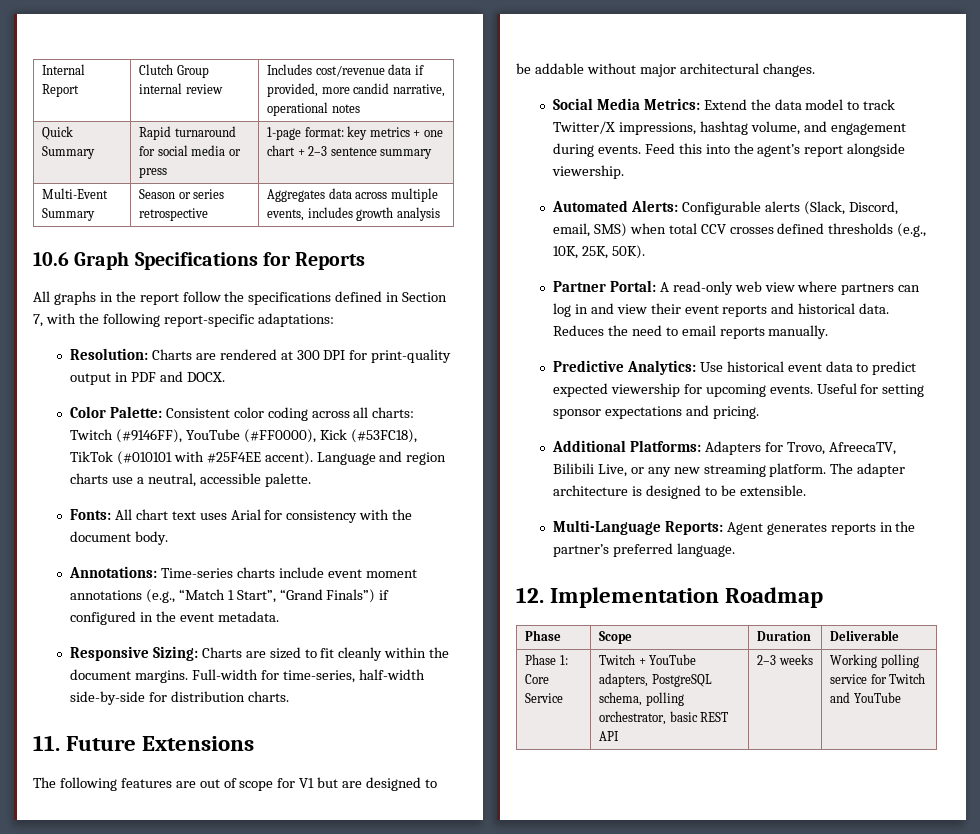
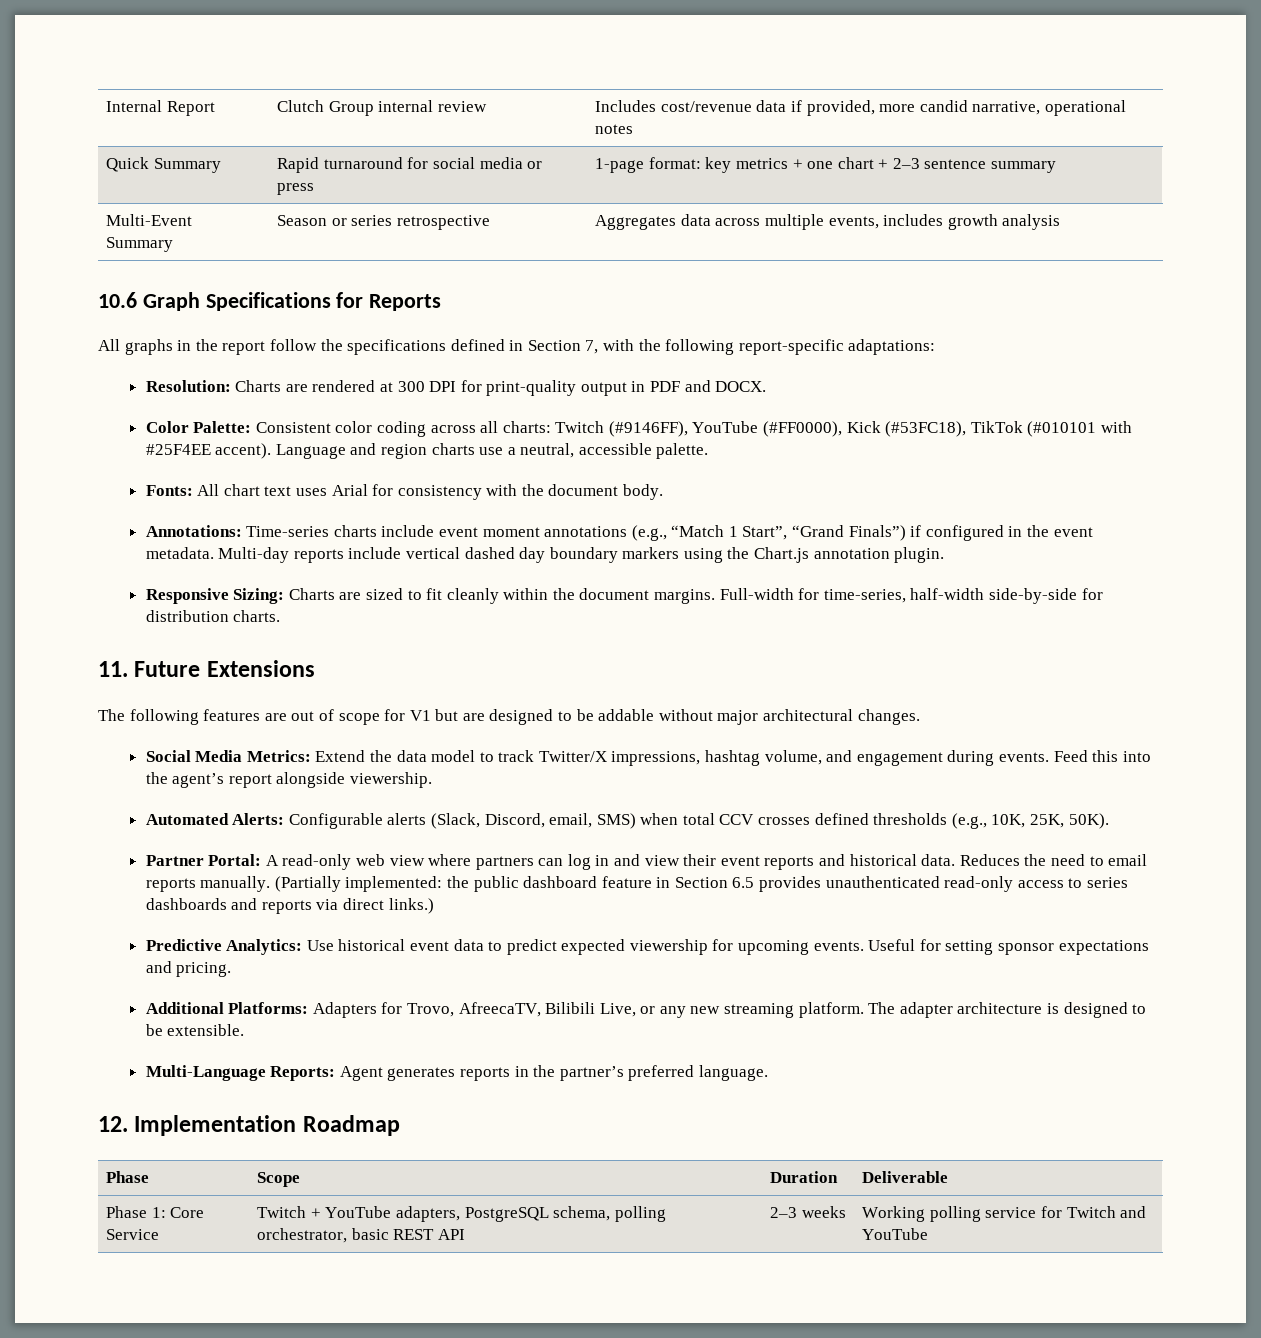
+ Multi-day reports include vertical dashed day boundary markers using the Chart.js annotation plugin.
+ (Partially implemented: the public dashboard feature in Section 6.5 provides unauthenticated read-only access to series dashboards and reports via direct links.)

